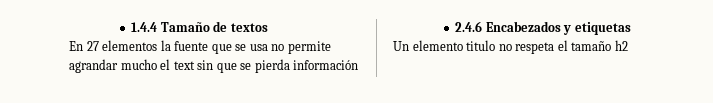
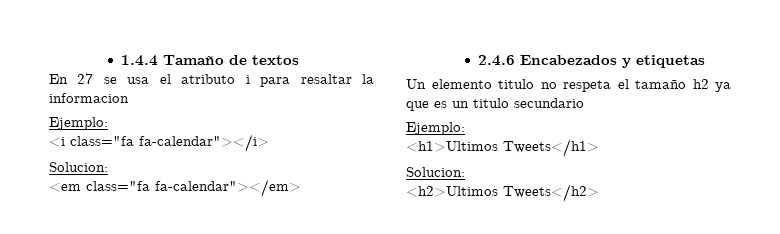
- En 27 elementos la fuente que se usa no permite agrandar mucho el text sin que se pierda información
+ En 27 se usa el atributo i para resaltar la informacion
+ Ejemplo:
+ <i class="fa fa-calendar"></i>
+ Solucion:
+ <em class="fa fa-calendar"></em>
- Un elemento titulo no respeta el tamaño h2
+ Un elemento titulo no respeta el tamaño h2 ya que es un titulo secundario
+ Ejemplo:
+ <h1>Ultimos Tweets</h1>
+ Solucion:
+ <h2>Ultimos Tweets</h2>

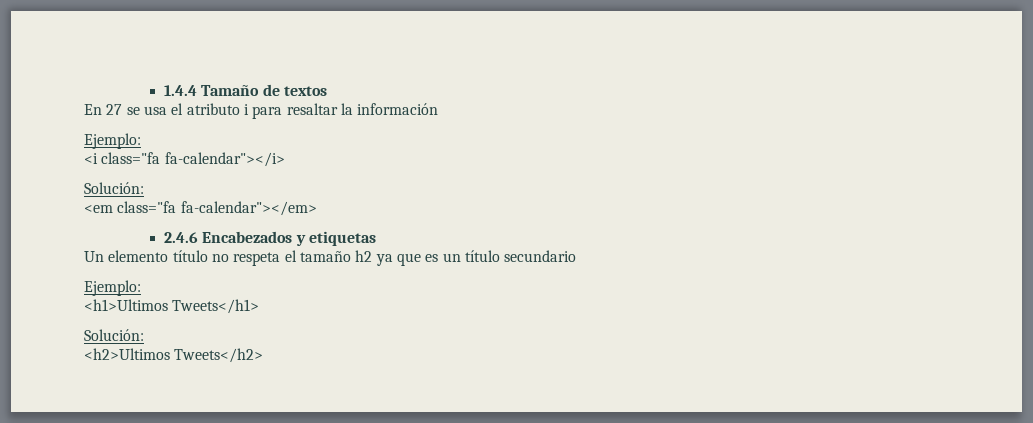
- En 27 se usa el atributo i para resaltar la informacion
+ En 27 se usa el atributo i para resaltar la información
  <i class="fa fa-calendar"></i>
- Solucion:
+ Solución:
- Un elemento titulo no respeta el tamaño h2 ya que es un titulo secundario
+ Un elemento título no respeta el tamaño h2 ya que es un título secundario
  <h1>Ultimos Tweets</h1>
- Solucion:
+ Solución:

